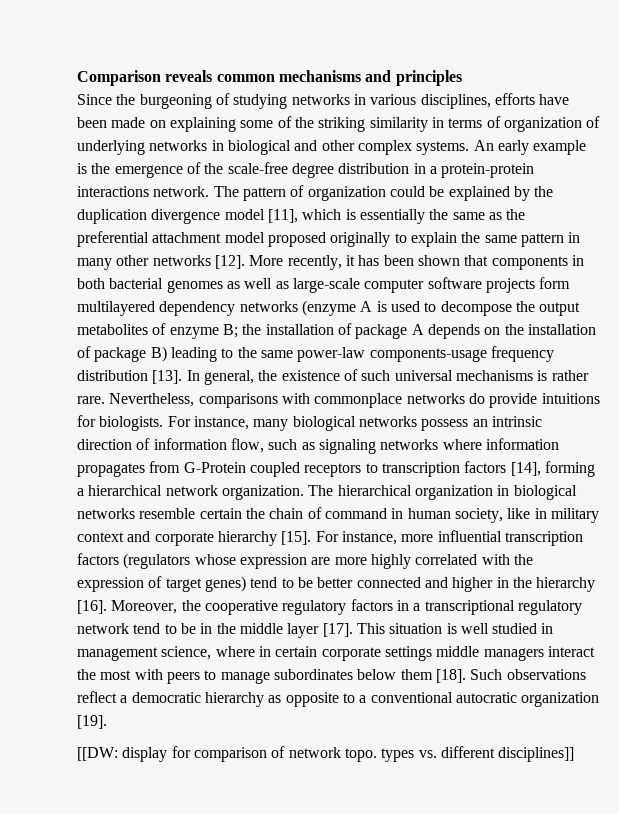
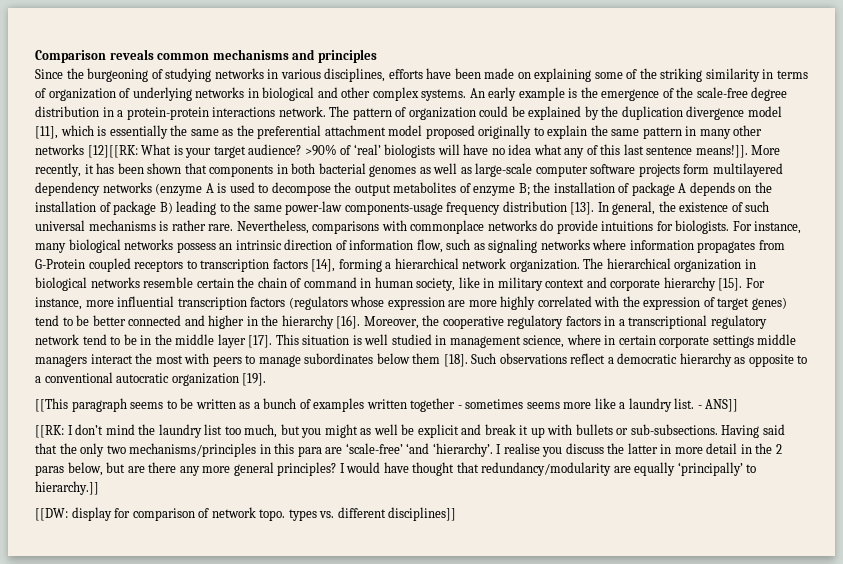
- The pattern of organization could be explained by the duplication divergence model [11], which is essentially the same as the preferential attachment model proposed originally to explain the same pattern in many other networks [12].
+ The pattern of organization could be explained by the duplication divergence model [11], which is essentially the same as the preferential attachment model proposed originally to explain the same pattern in many other networks [12][[RK: What is your target audience? >90% of ‘real’ biologists will have no idea what any of this last sentence means!]].
+ [[This paragraph seems to be written as a bunch of examples written together - sometimes seems more like a laundry list. - ANS]]
+ [[RK: I don’t mind the laundry list too much, but you might as well be explicit and break it up with bullets or sub-subsections. Having said that the only two mechanisms/principles in this para are ‘scale-free’ ‘and ‘hierarchy’. I realise you discuss the latter in more detail in the 2 paras below, but are there any more general principles? I would have thought that redundancy/modularity are equally ‘principally’ to hierarchy.]]

